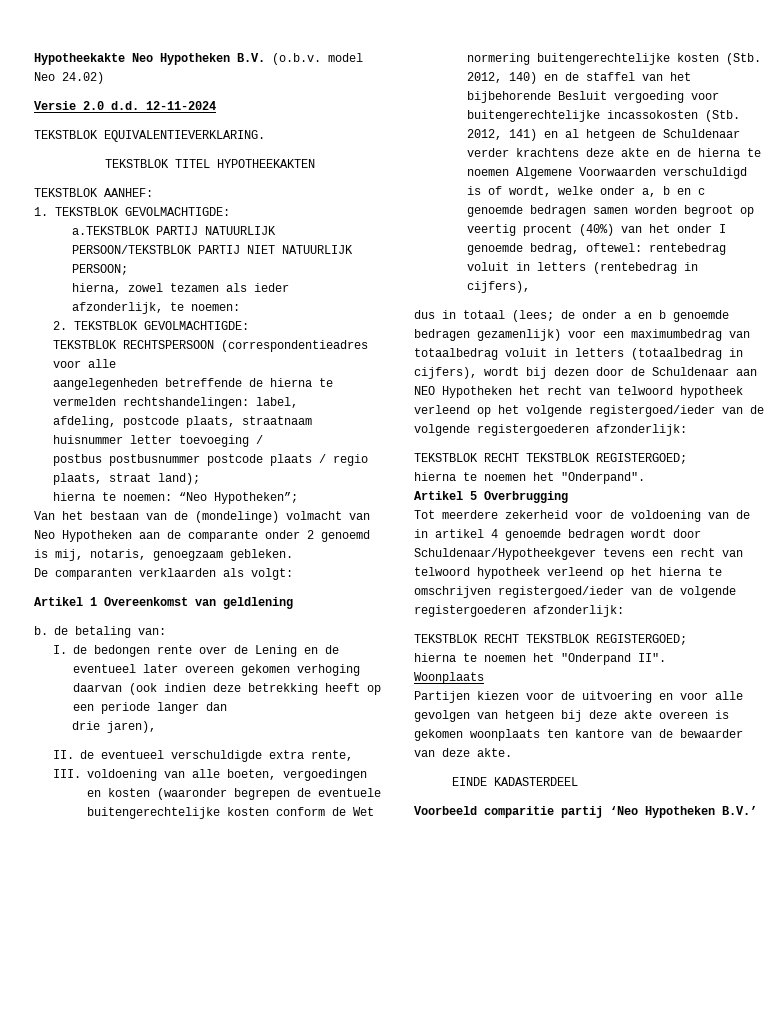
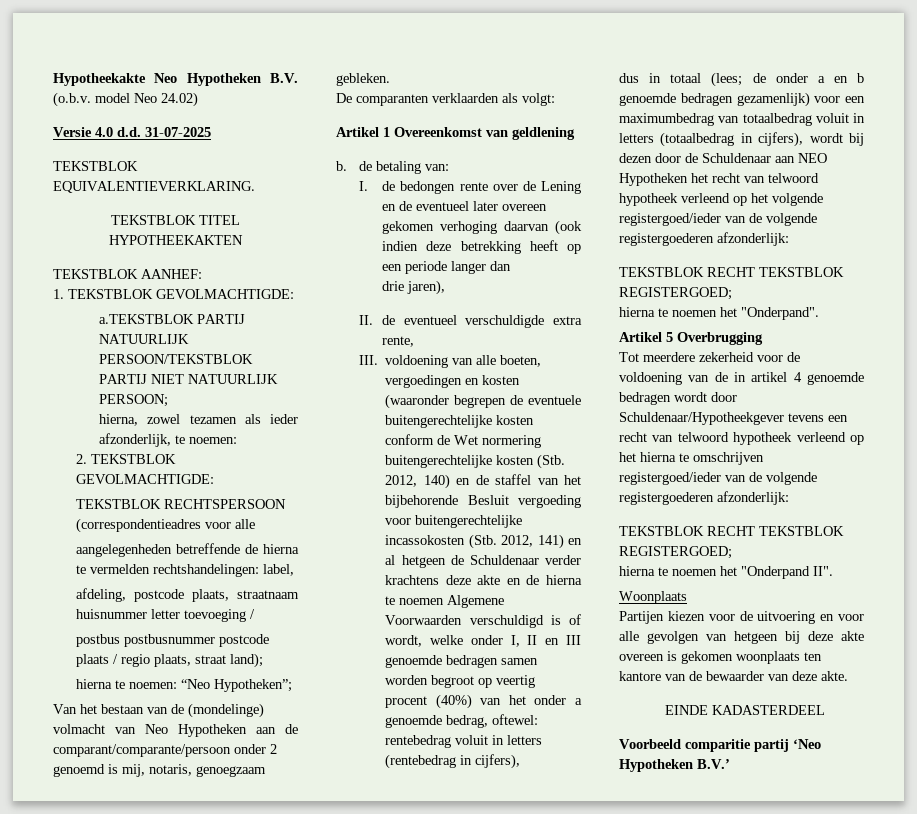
- Versie 2.0 d.d. 12-11-2024
+ Versie 4.0 d.d. 31-07-2025
- Van het bestaan van de (mondelinge) volmacht van Neo Hypotheken aan de comparante onder 2 genoemd is mij, notaris, genoegzaam gebleken.
+ Van het bestaan van de (mondelinge) volmacht van Neo Hypotheken aan de comparant/comparante/persoon onder 2 genoemd is mij, notaris, genoegzaam gebleken.
- III. voldoening van alle boeten, vergoedingen en kosten (waaronder begrepen de eventuele buitengerechtelijke kosten conform de Wet normering buitengerechtelijke kosten (Stb. 2012, 140) en de staffel van het bijbehorende Besluit vergoeding voor buitengerechtelijke incassokosten (Stb. 2012, 141) en al hetgeen de Schuldenaar verder krachtens deze akte en de hierna te noemen Algemene Voorwaarden verschuldigd is of wordt, welke onder a, b en c genoemde bedragen samen worden begroot op veertig procent (40%) van het onder I genoemde bedrag, oftewel:
+ III. voldoening van alle boeten, vergoedingen en kosten (waaronder begrepen de eventuele buitengerechtelijke kosten conform de Wet normering buitengerechtelijke kosten (Stb. 2012, 140) en de staffel van het bijbehorende Besluit vergoeding voor buitengerechtelijke incassokosten (Stb. 2012, 141) en al hetgeen de Schuldenaar verder krachtens deze akte en de hierna te noemen Algemene Voorwaarden verschuldigd is of wordt, welke onder I, II en III genoemde bedragen samen worden begroot op veertig procent (40%) van het onder a genoemde bedrag, oftewel:

